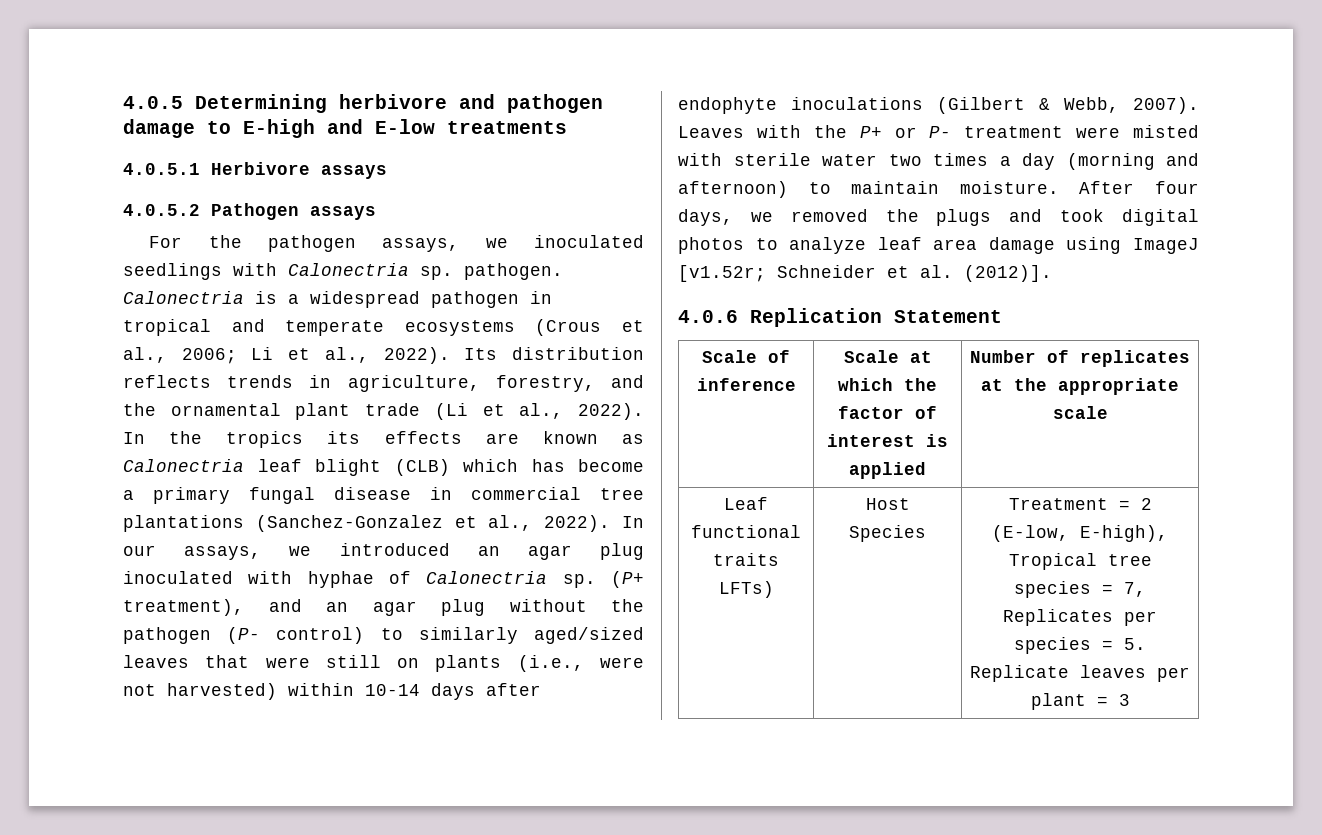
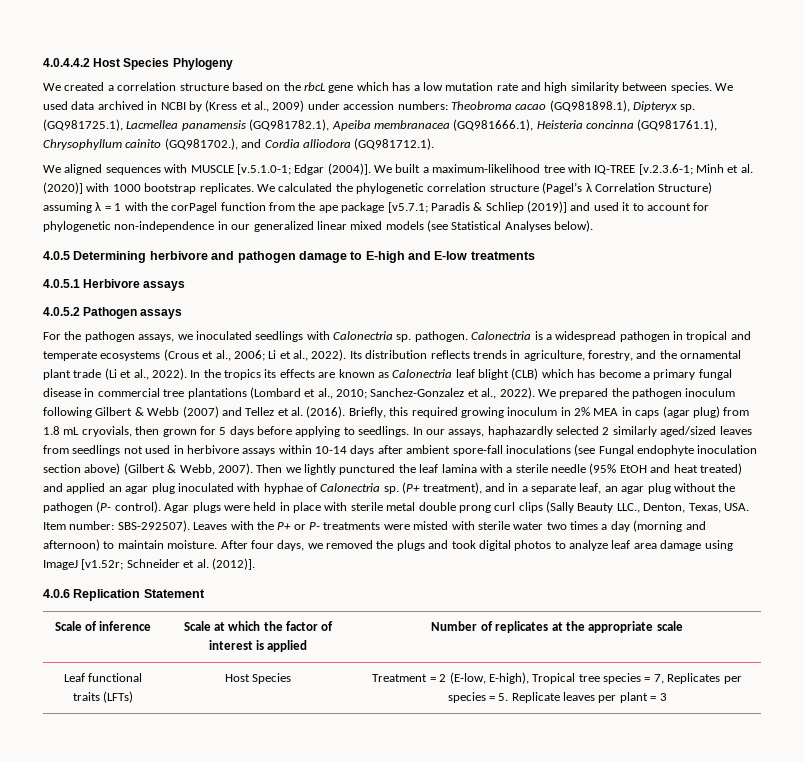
+ 4.0.4.4.2 Host Species Phylogeny
+ We created a correlation structure based on the rbcL gene which has a low mutation rate and high similarity between species. We used data archived in NCBI by (Kress et al., 2009) under accession numbers: Theobroma cacao (GQ981898.1), Dipteryx sp. (GQ981725.1), Lacmellea panamensis (GQ981782.1), Apeiba membranacea (GQ981666.1), Heisteria concinna (GQ981761.1), Chrysophyllum cainito (GQ981702.), and Cordia alliodora (GQ981712.1).
+ We aligned sequences with MUSCLE [v.5.1.0-1; Edgar (2004)]. We built a maximum-likelihood tree with IQ-TREE [v.2.3.6-1; Minh et al. (2020)] with 1000 bootstrap replicates. We calculated the phylogenetic correlation structure (Pagel’s λ Correlation Structure) assuming λ = 1 with the corPagel function from the ape package [v5.7.1; Paradis & Schliep (2019)] and used it to account for phylogenetic non-independence in our generalized linear mixed models (see Statistical Analyses below).
- In the tropics its effects are known as Calonectria leaf blight (CLB) which has become a primary fungal disease in commercial tree plantations (Sanchez-Gonzalez et al., 2022). In our assays, we introduced an agar plug inoculated with hyphae of Calonectria sp.
+ In the tropics its effects are known as Calonectria leaf blight (CLB) which has become a primary fungal disease in commercial tree plantations (Lombard et al., 2010; Sanchez-Gonzalez et al., 2022). We prepared the pathogen inoculum following Gilbert & Webb (2007) and Tellez et al. (2016). Briefly, this required growing inoculum in 2% MEA in caps (agar plug) from 1.8 mL cryovials, then grown for 5 days before applying to seedlings. In our assays, haphazardly selected 2 similarly aged/sized leaves from seedlings not used in herbivore assays within 10-14 days after ambient spore-fall inoculations (see Fungal endophyte inoculation section above) (Gilbert & Webb, 2007). Then we lightly punctured the leaf lamina with a sterile needle (95% EtOH and heat treated) and applied an agar plug inoculated with hyphae of Calonectria sp.
- (P+ treatment), and an agar plug without the pathogen (P- control) to similarly aged/sized leaves that were still on plants (i.e., were not harvested) within 10-14 days after endophyte inoculations (Gilbert & Webb, 2007).
+ (P+ treatment), and in a separate leaf, an agar plug without the pathogen (P- control). Agar plugs were held in place with sterile metal double prong curl clips (Sally Beauty LLC., Denton, Texas, USA. Item number: SBS-292507).
- Leaves with the P+ or P- treatment were misted with sterile water two times a day (morning and afternoon) to maintain moisture.
+ Leaves with the P+ or P- treatments were misted with sterile water two times a day (morning and afternoon) to maintain moisture.
- Leaf functional traits LFTs) | Host Species | Treatment = 2 (E-low, E-high), Tropical tree species = 7, Replicates per species = 5. Replicate leaves per plant = 3
+ Leaf functional traits (LFTs) | Host Species | Treatment = 2 (E-low, E-high), Tropical tree species = 7, Replicates per species = 5. Replicate leaves per plant = 3

